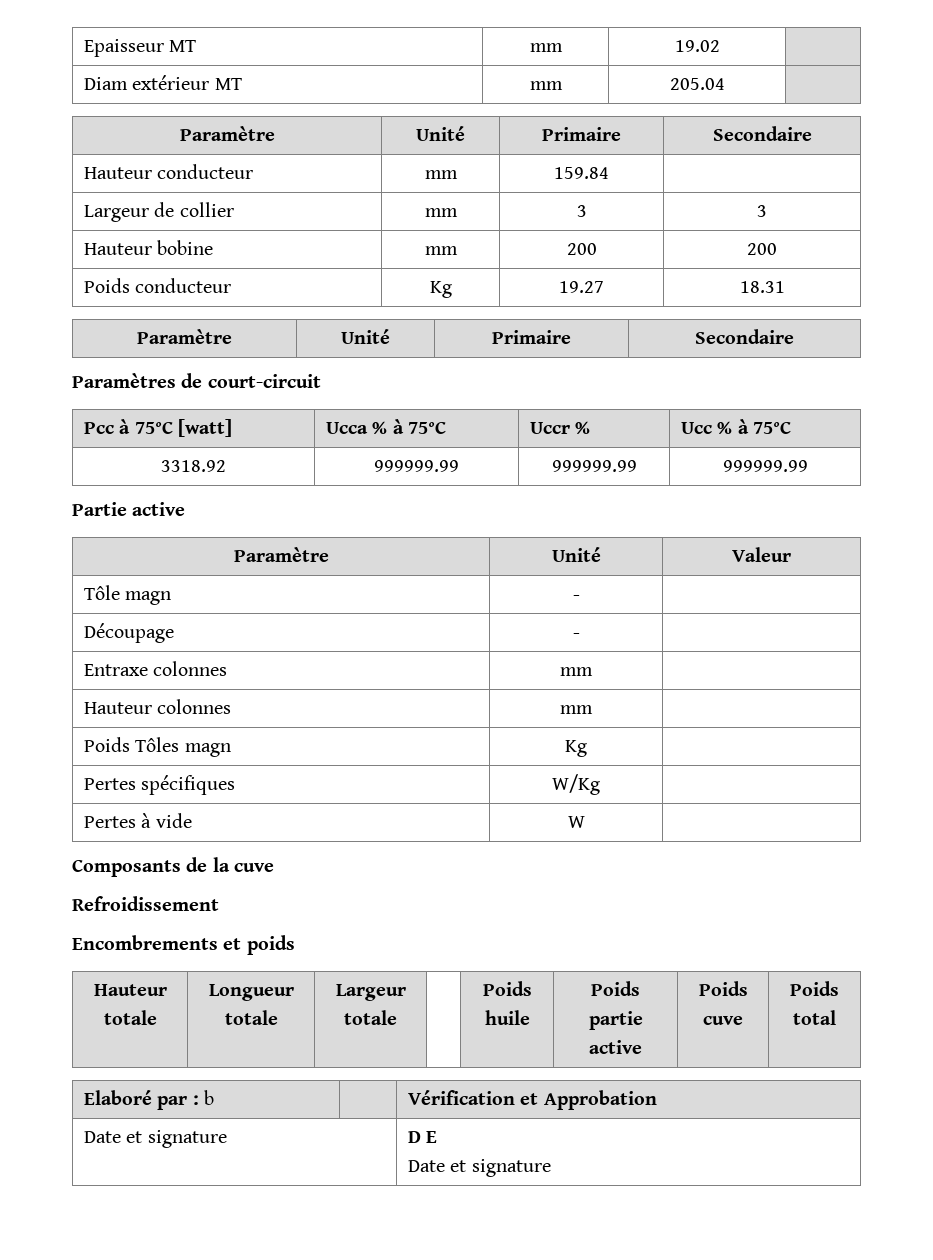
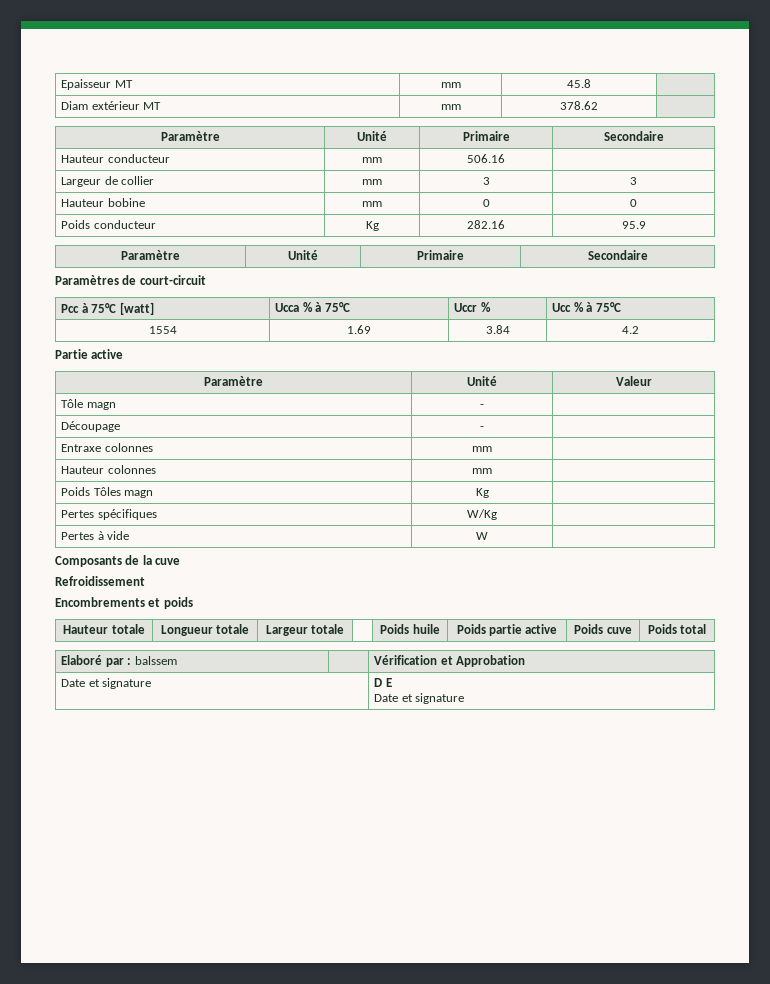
- Epaisseur MT | mm | 19.02 |
+ Epaisseur MT | mm | 45.8 |
- Diam extérieur MT | mm | 205.04 |
+ Diam extérieur MT | mm | 378.62 |
- Hauteur conducteur | mm | 159.84 |
+ Hauteur conducteur | mm | 506.16 |
- Hauteur bobine | mm | 200 | 200
+ Hauteur bobine | mm | 0 | 0
- Poids conducteur | Kg | 19.27 | 18.31
+ Poids conducteur | Kg | 282.16 | 95.9
- 3318.92 | 999999.99 | 999999.99 | 999999.99
+ 1554 | 1.69 | 3.84 | 4.2
- Elaboré par : b | | Vérification et Approbation
+ Elaboré par : balssem | | Vérification et Approbation

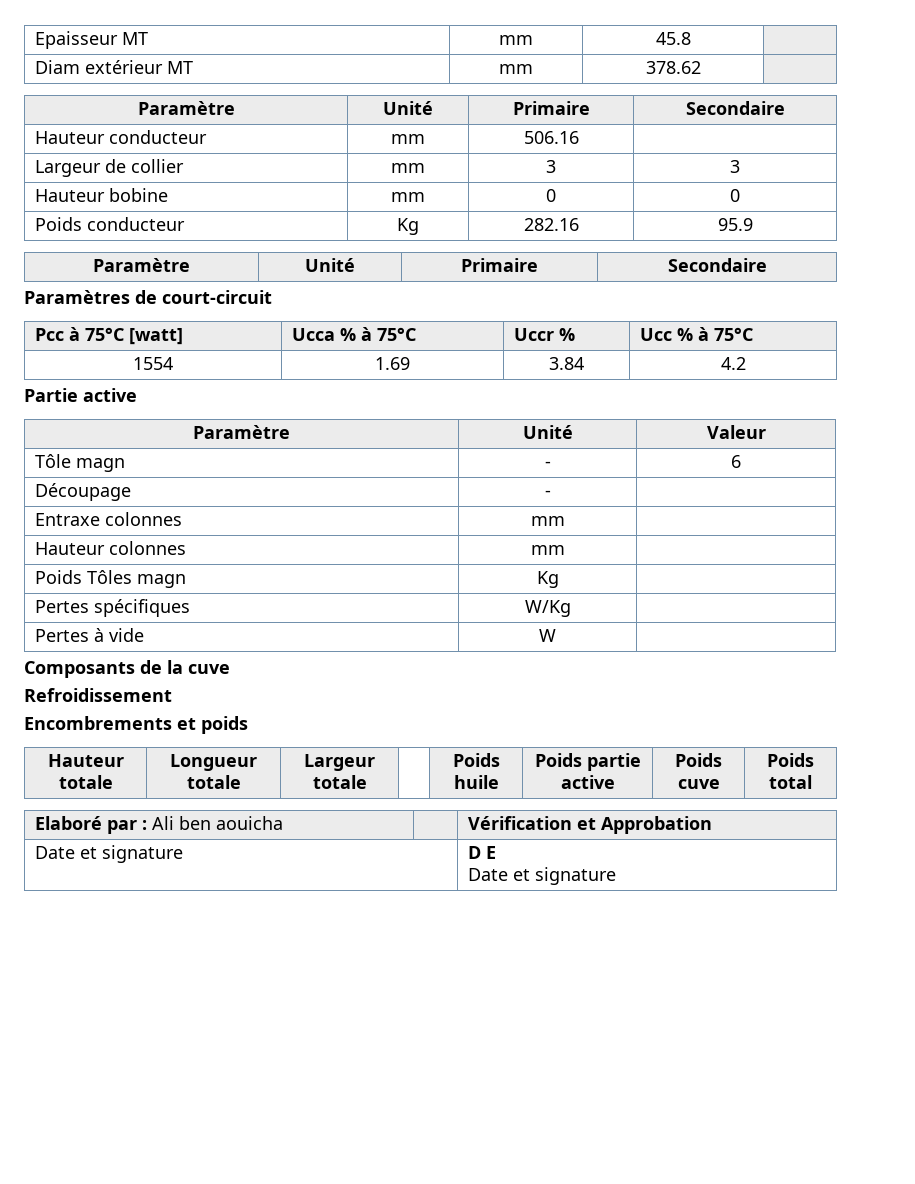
- Tôle magn | - |
+ Tôle magn | - | 6
- Elaboré par : balssem | | Vérification et Approbation
+ Elaboré par : Ali ben aouicha | | Vérification et Approbation

